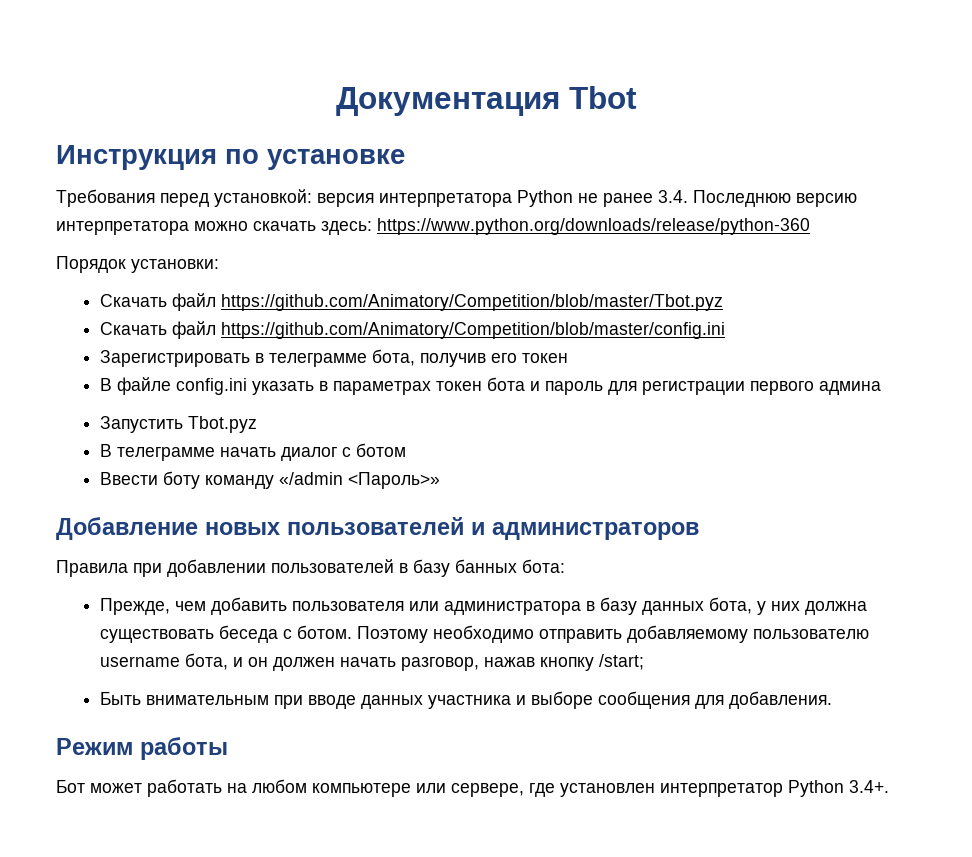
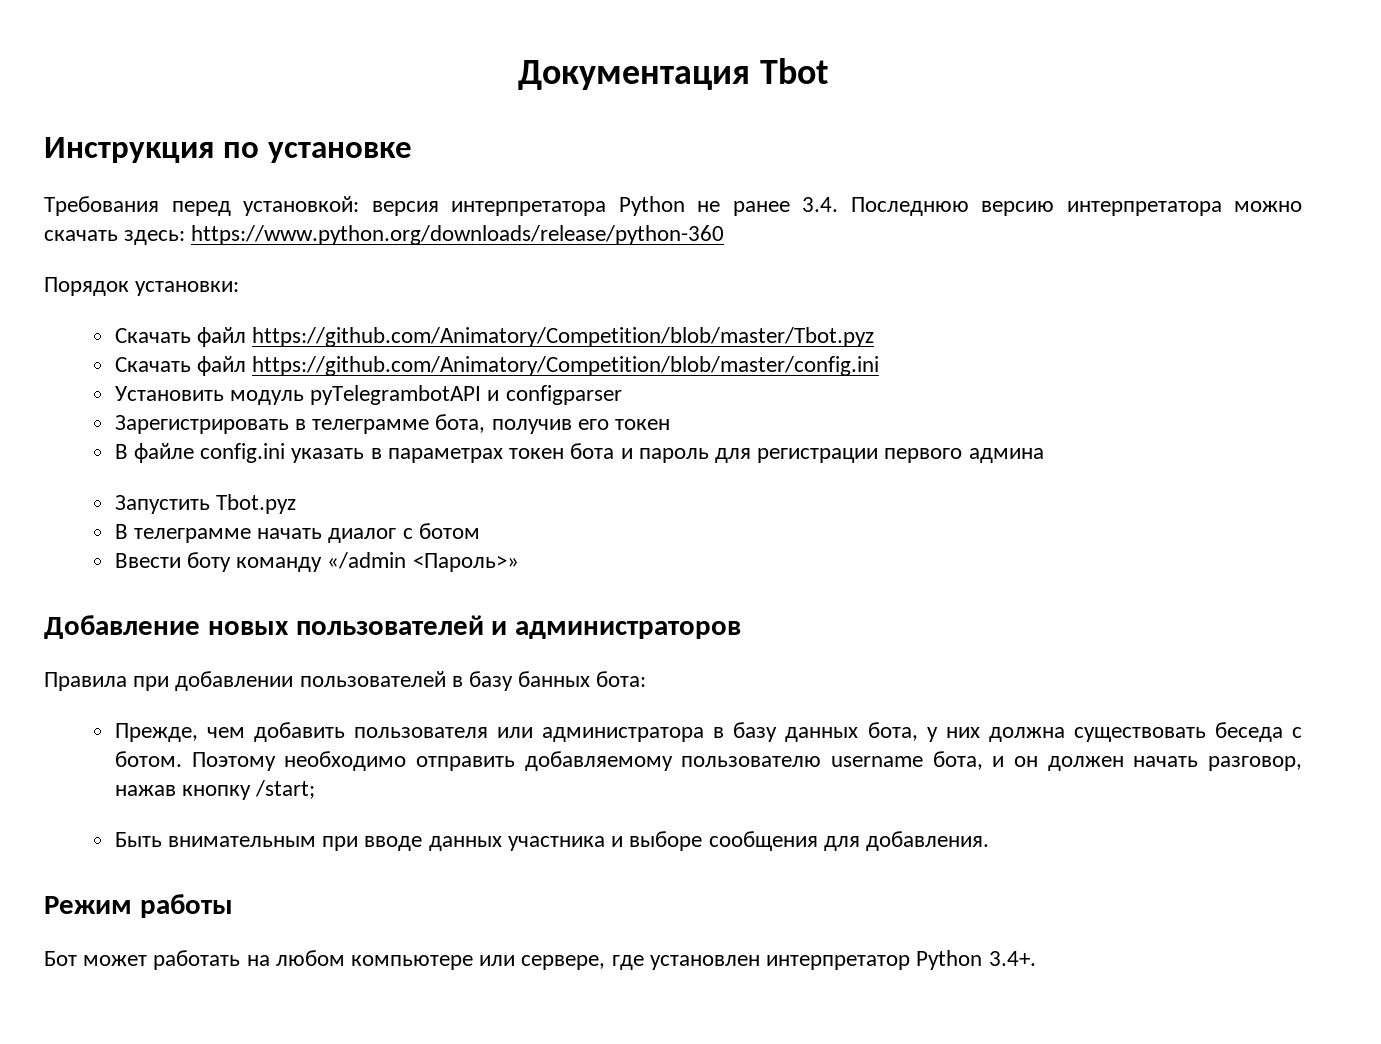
+ Установить модуль pyTelegrambotAPI и configparser

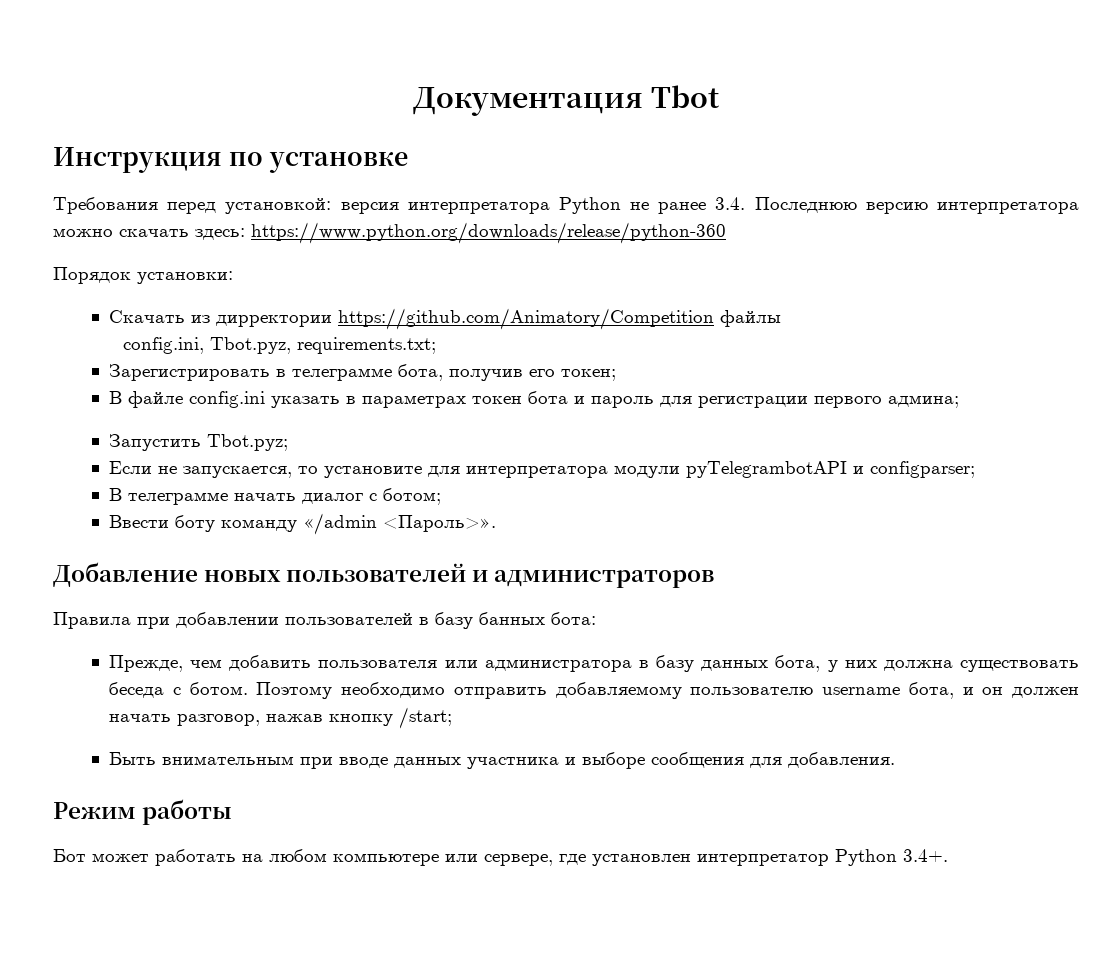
- Скачать файл https://github.com/Animatory/Competition/blob/master/Tbot.pyz
- Скачать файл https://github.com/Animatory/Competition/blob/master/config.ini
- Установить модуль pyTelegrambotAPI и configparser
+ Скачать из дирректории https://github.com/Animatory/Competition файлы
+ сonfig.ini, Tbot.pyz, requirements.txt;
- Зарегистрировать в телеграмме бота, получив его токен
+ Зарегистрировать в телеграмме бота, получив его токен;
- В файле сonfig.ini указать в параметрах токен бота и пароль для регистрации первого админа
+ В файле сonfig.ini указать в параметрах токен бота и пароль для регистрации первого админа;
- Запустить Tbot.pyz
+ Запустить Tbot.pyz;
+ Если не запускается, то установите для интерпретатора модули pyTelegrambotAPI и configparser;
- В телеграмме начать диалог с ботом
+ В телеграмме начать диалог с ботом;
- Ввести боту команду «/admin <Пароль>»
+ Ввести боту команду «/admin <Пароль>».

